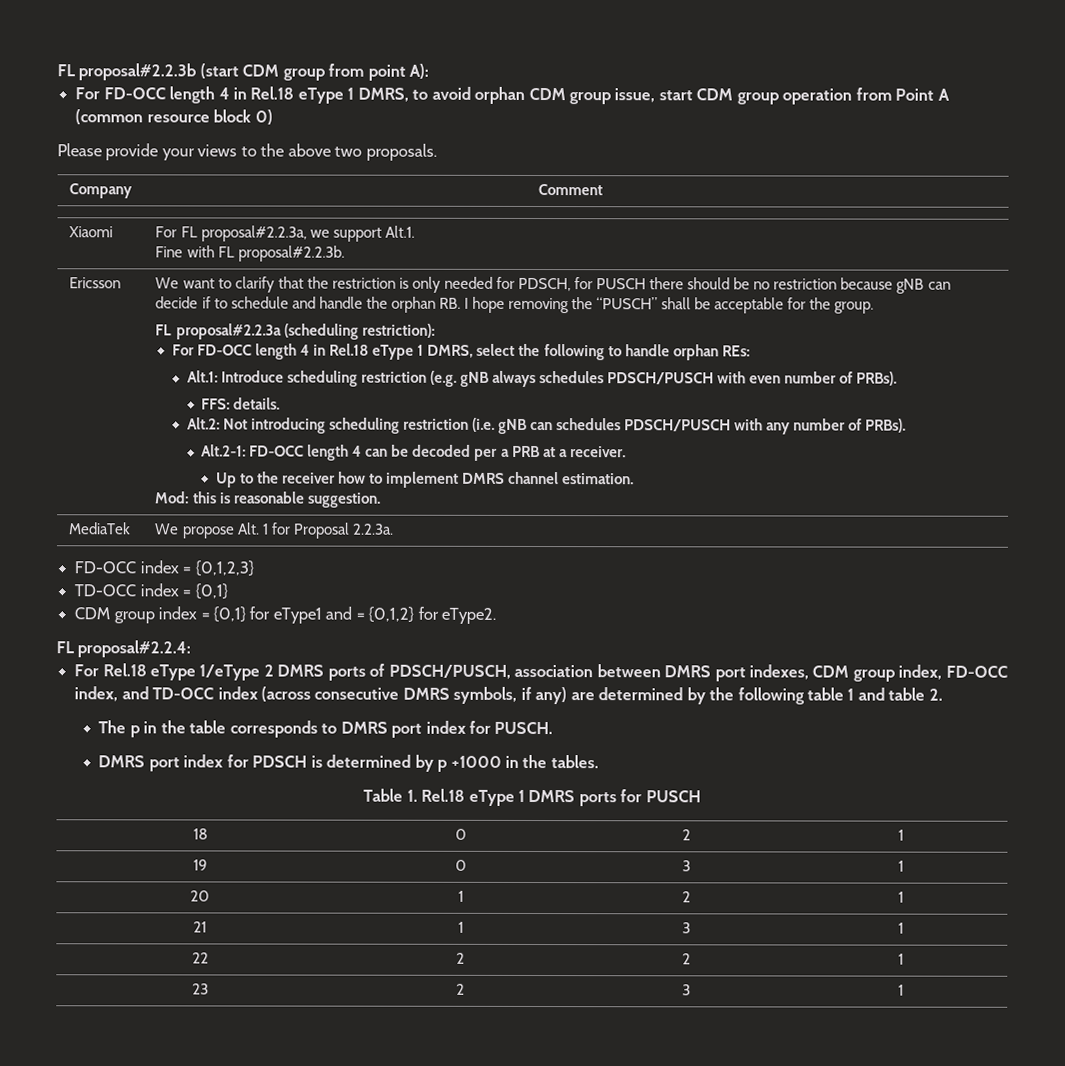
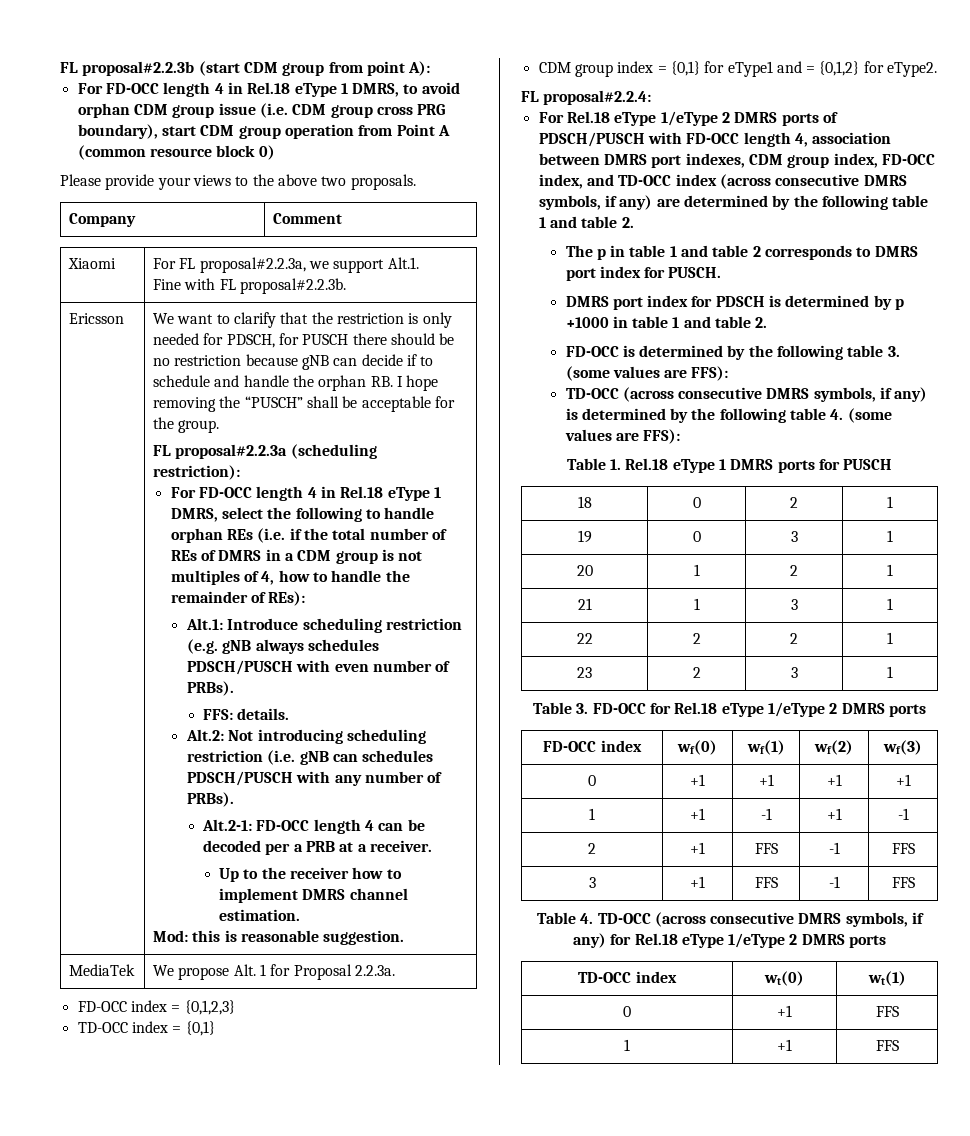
- For FD-OCC length 4 in Rel.18 eType 1 DMRS, to avoid orphan CDM group issue, start CDM group operation from Point A (common resource block 0)
+ For FD-OCC length 4 in Rel.18 eType 1 DMRS, to avoid orphan CDM group issue (i.e. CDM group cross PRG boundary), start CDM group operation from Point A (common resource block 0)
- For FD-OCC length 4 in Rel.18 eType 1 DMRS, select the following to handle orphan REs:
+ For FD-OCC length 4 in Rel.18 eType 1 DMRS, select the following to handle orphan REs (i.e. if the total number of REs of DMRS in a CDM group is not multiples of 4, how to handle the remainder of REs):
- For Rel.18 eType 1/eType 2 DMRS ports of PDSCH/PUSCH, association between DMRS port indexes, CDM group index, FD-OCC index, and TD-OCC index (across consecutive DMRS symbols, if any) are determined by the following table 1 and table 2.
+ For Rel.18 eType 1/eType 2 DMRS ports of PDSCH/PUSCH with FD-OCC length 4, association between DMRS port indexes, CDM group index, FD-OCC index, and TD-OCC index (across consecutive DMRS symbols, if any) are determined by the following table 1 and table 2.
- The p in the table corresponds to DMRS port index for PUSCH.
+ The p in table 1 and table 2 corresponds to DMRS port index for PUSCH.
- DMRS port index for PDSCH is determined by p +1000 in the tables.
+ DMRS port index for PDSCH is determined by p +1000 in table 1 and table 2.
+ FD-OCC is determined by the following table 3. (some values are FFS):
+ TD-OCC (across consecutive DMRS symbols, if any) is determined by the following table 4. (some values are FFS):
+ Table 3. FD-OCC for Rel.18 eType 1/eType 2 DMRS ports
+ FD-OCC index | wf(0) | wf(1) | wf(2) | wf(3)
+ 0 | +1 | +1 | +1 | +1
+ 1 | +1 | -1 | +1 | -1
+ 2 | +1 | FFS | -1 | FFS
+ 3 | +1 | FFS | -1 | FFS
+ Table 4. TD-OCC (across consecutive DMRS symbols, if any) for Rel.18 eType 1/eType 2 DMRS ports
+ TD-OCC index | wt(0) | wt(1)
+ 0 | +1 | FFS
+ 1 | +1 | FFS

